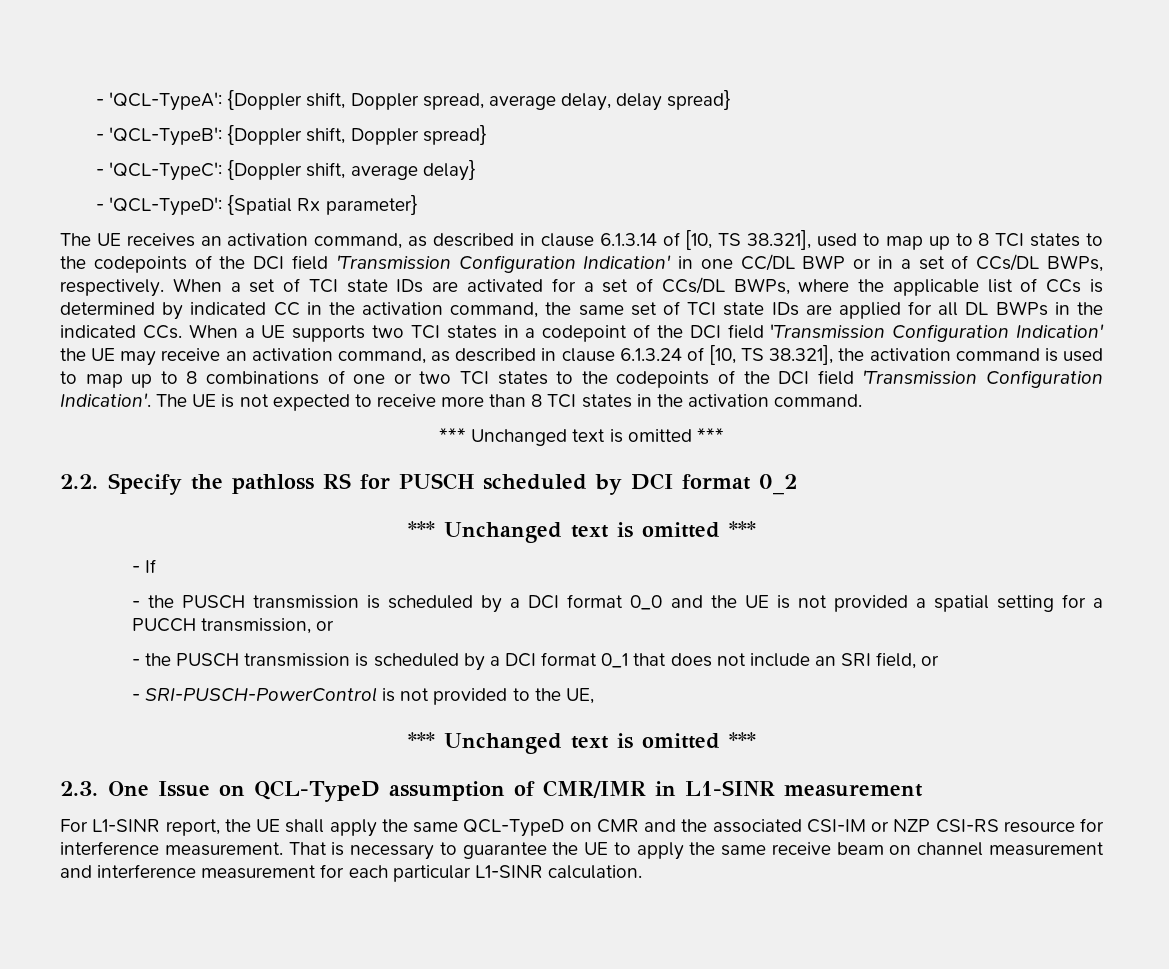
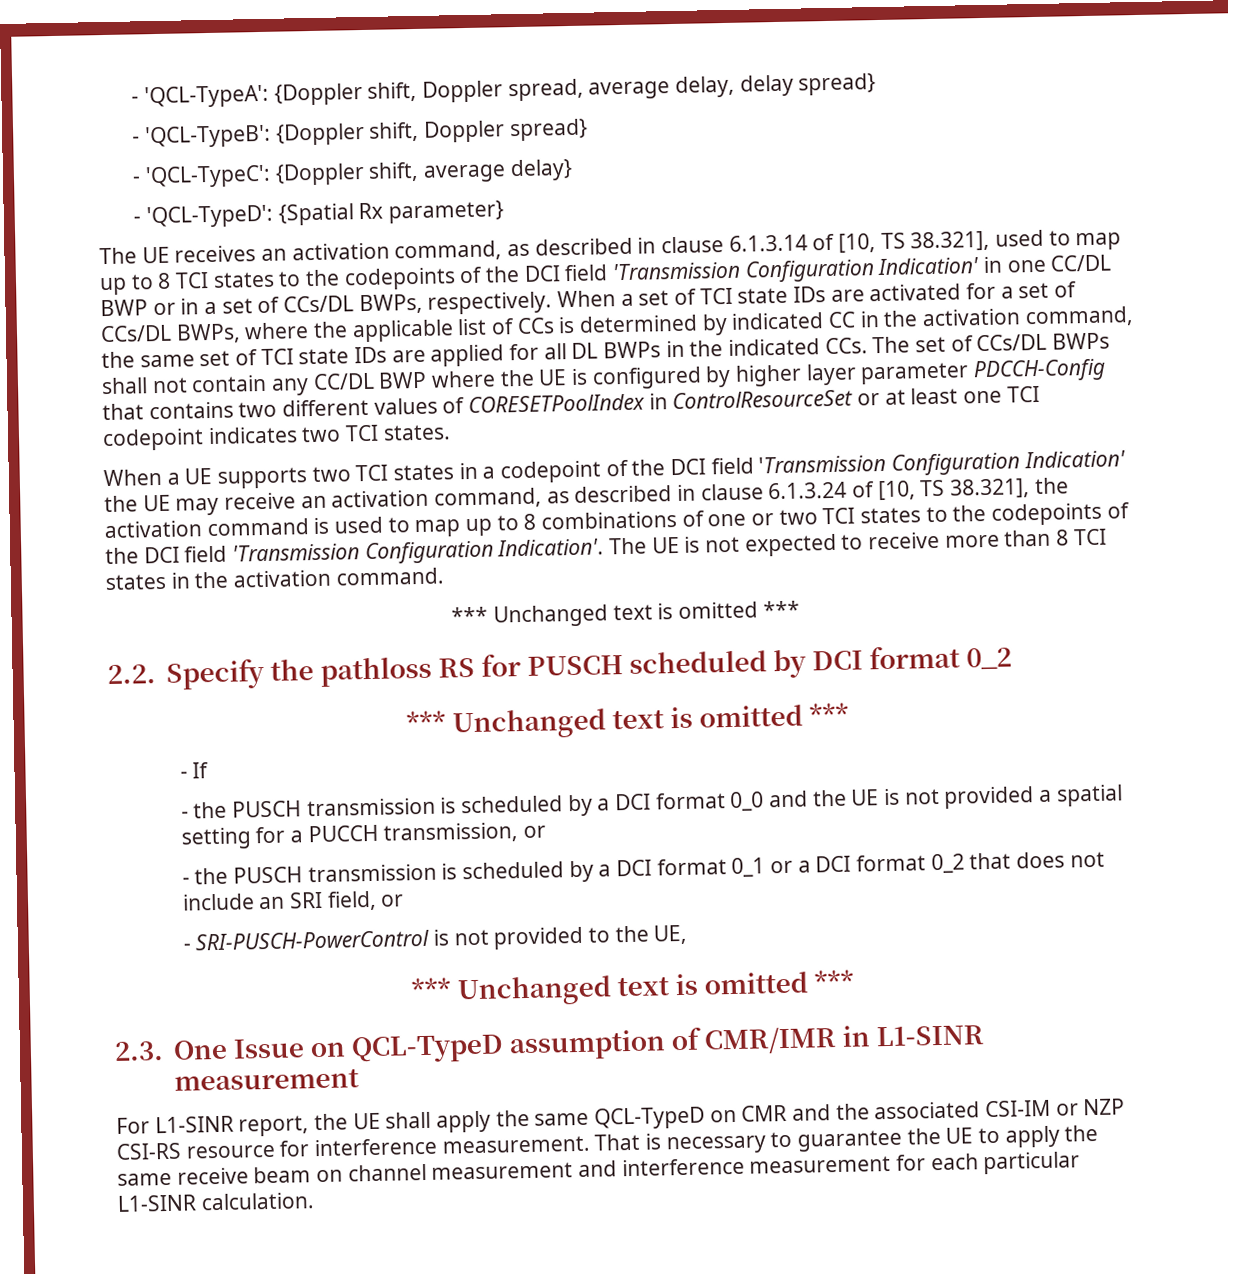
- When a set of TCI state IDs are activated for a set of CCs/DL BWPs, where the applicable list of CCs is determined by indicated CC in the activation command, the same set of TCI state IDs are applied for all DL BWPs in the indicated CCs. When a UE supports two TCI states in a codepoint of the DCI field 'Transmission Configuration Indication' the UE may receive an activation command, as described in clause 6.1.3.24 of [10, TS 38.321], the activation command is used to map up to 8 combinations of one or two TCI states to the codepoints of the DCI field 'Transmission Configuration Indication'.
+ When a set of TCI state IDs are activated for a set of CCs/DL BWPs, where the applicable list of CCs is determined by indicated CC in the activation command, the same set of TCI state IDs are applied for all DL BWPs in the indicated CCs. The set of CCs/DL BWPs shall not contain any CC/DL BWP where the UE is configured by higher layer parameter PDCCH-Config that contains two different values of CORESETPoolIndex in ControlResourceSet or at least one TCI codepoint indicates two TCI states.
+ When a UE supports two TCI states in a codepoint of the DCI field 'Transmission Configuration Indication' the UE may receive an activation command, as described in clause 6.1.3.24 of [10, TS 38.321], the activation command is used to map up to 8 combinations of one or two TCI states to the codepoints of the DCI field 'Transmission Configuration Indication'.
- - the PUSCH transmission is scheduled by a DCI format 0_1 that does not include an SRI field, or
+ - the PUSCH transmission is scheduled by a DCI format 0_1 or a DCI format 0_2 that does not include an SRI field, or

